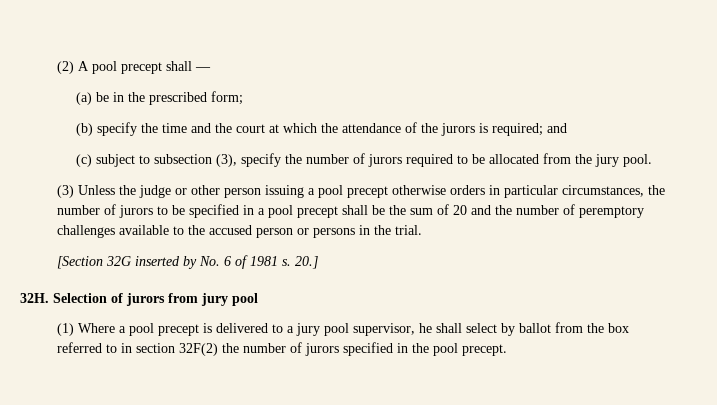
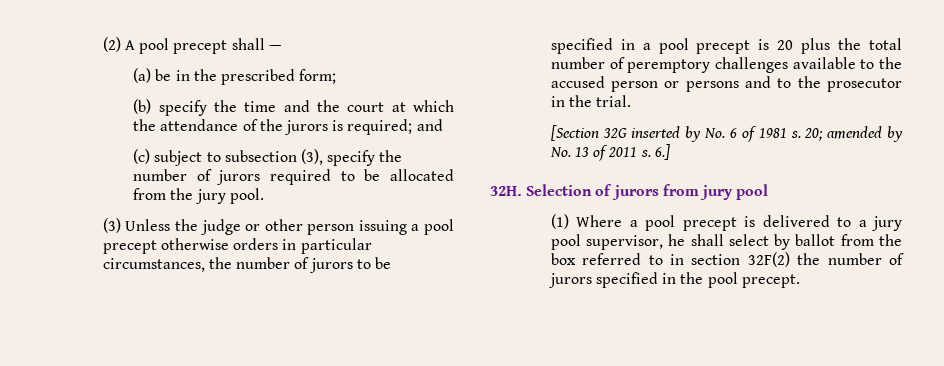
- (3) Unless the judge or other person issuing a pool precept otherwise orders in particular circumstances, the number of jurors to be specified in a pool precept shall be the sum of 20 and the number of peremptory challenges available to the accused person or persons in the trial.
+ (3) Unless the judge or other person issuing a pool precept otherwise orders in particular circumstances, the number of jurors to be specified in a pool precept is 20 plus the total number of peremptory challenges available to the accused person or persons and to the prosecutor in the trial.
- 20.]
+ 20; amended by No. 13 of 2011 s. 6.]

